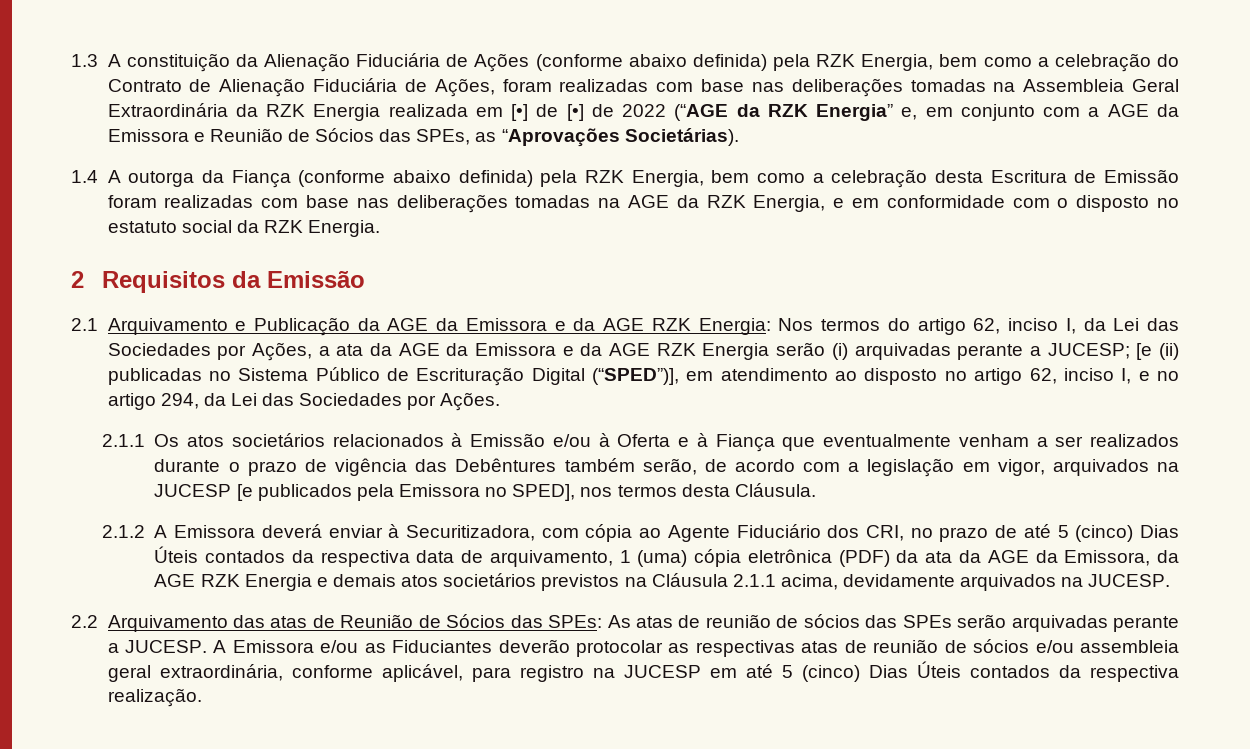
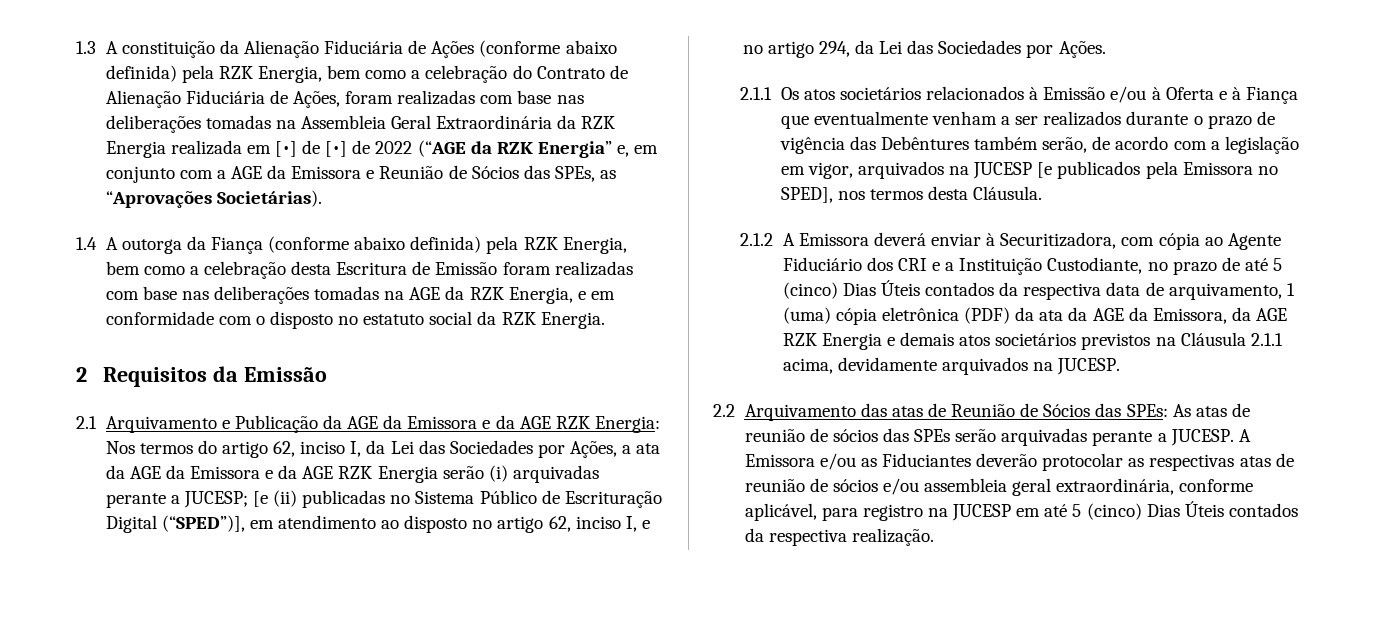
- 2.1.2 A Emissora deverá enviar à Securitizadora, com cópia ao Agente Fiduciário dos CRI, no prazo de até 5 (cinco) Dias Úteis contados da respectiva data de arquivamento, 1 (uma) cópia eletrônica (PDF) da ata da AGE da Emissora, da AGE RZK Energia e demais atos societários previstos na Cláusula 2.1.1 acima, devidamente arquivados na JUCESP.
+ 2.1.2 A Emissora deverá enviar à Securitizadora, com cópia ao Agente Fiduciário dos CRI e a Instituição Custodiante, no prazo de até 5 (cinco) Dias Úteis contados da respectiva data de arquivamento, 1 (uma) cópia eletrônica (PDF) da ata da AGE da Emissora, da AGE RZK Energia e demais atos societários previstos na Cláusula 2.1.1 acima, devidamente arquivados na JUCESP.

